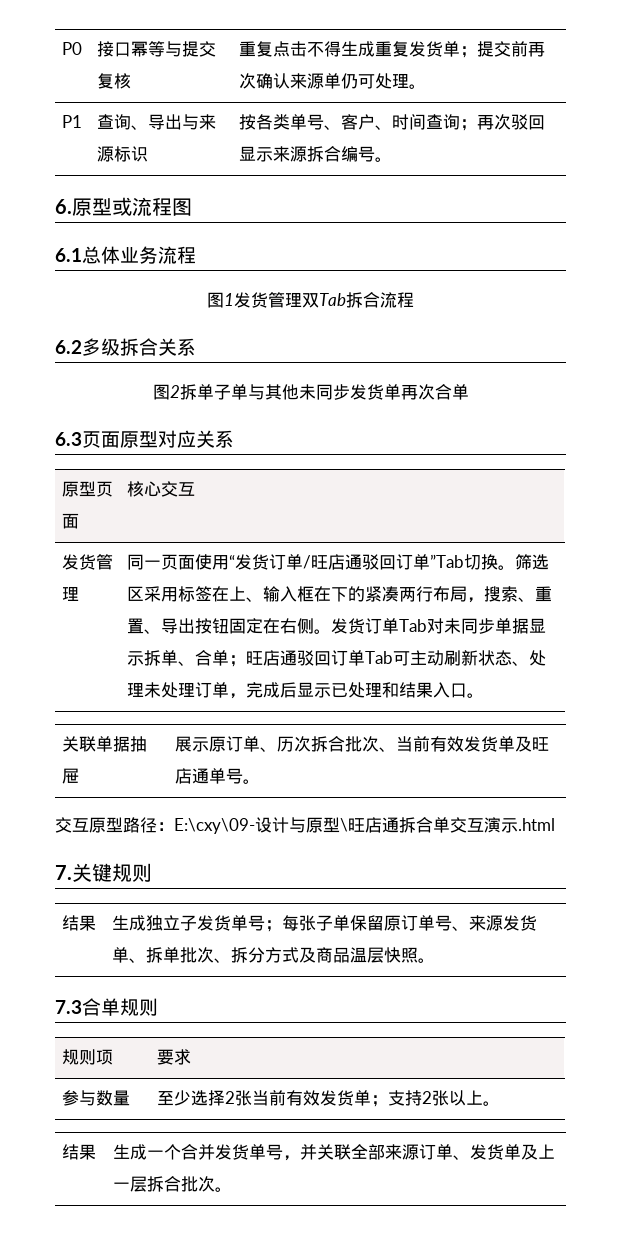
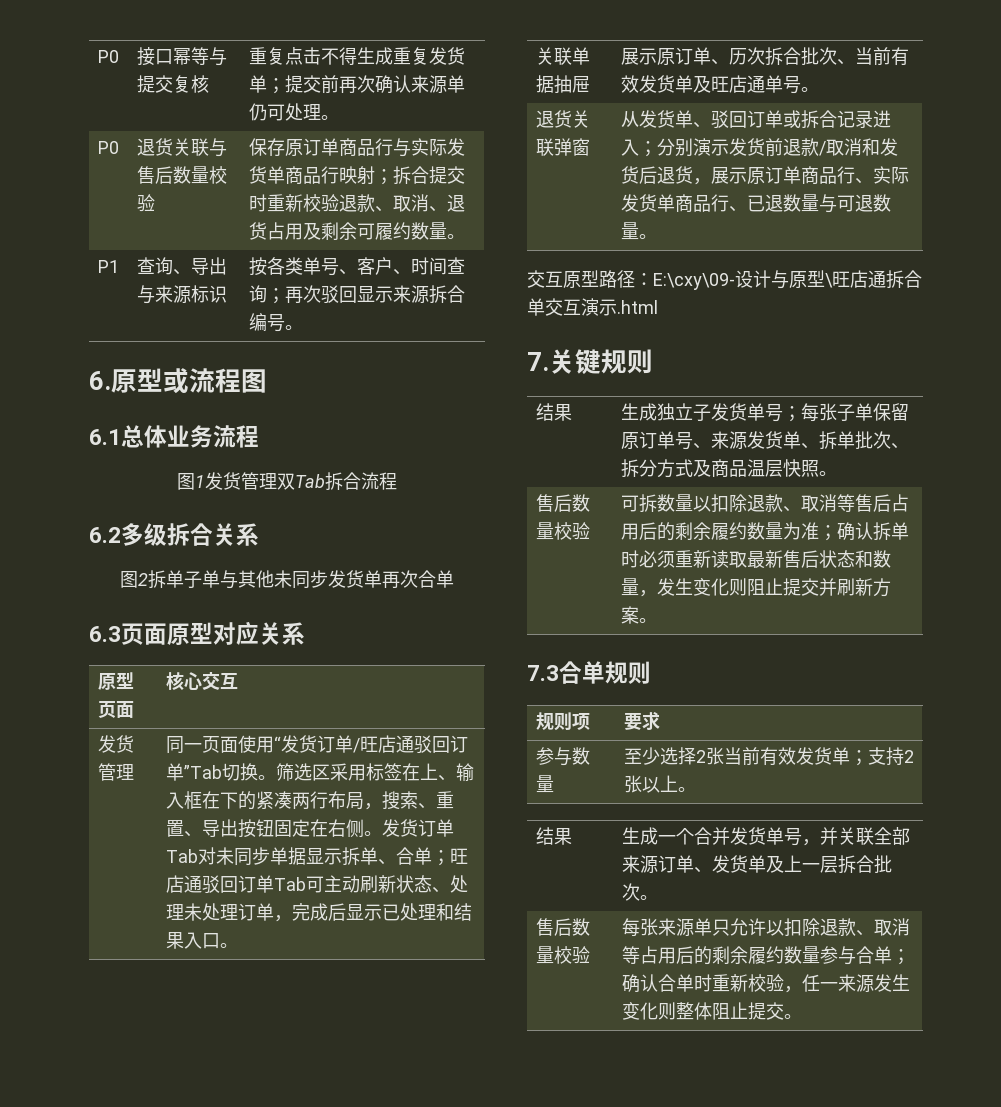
+ P0 | 退货关联与售后数量校验 | 保存原订单商品行与实际发货单商品行映射；拆合提交时重新校验退款、取消、退货占用及剩余可履约数量。
+ 退货关联弹窗 | 从发货单、驳回订单或拆合记录进入；分别演示发货前退款/取消和发货后退货，展示原订单商品行、实际发货单商品行、已退数量与可退数量。
+ 售后数量校验 | 可拆数量以扣除退款、取消等售后占用后的剩余履约数量为准；确认拆单时必须重新读取最新售后状态和数量，发生变化则阻止提交并刷新方案。
+ 售后数量校验 | 每张来源单只允许以扣除退款、取消等占用后的剩余履约数量参与合单；确认合单时重新校验，任一来源发生变化则整体阻止提交。

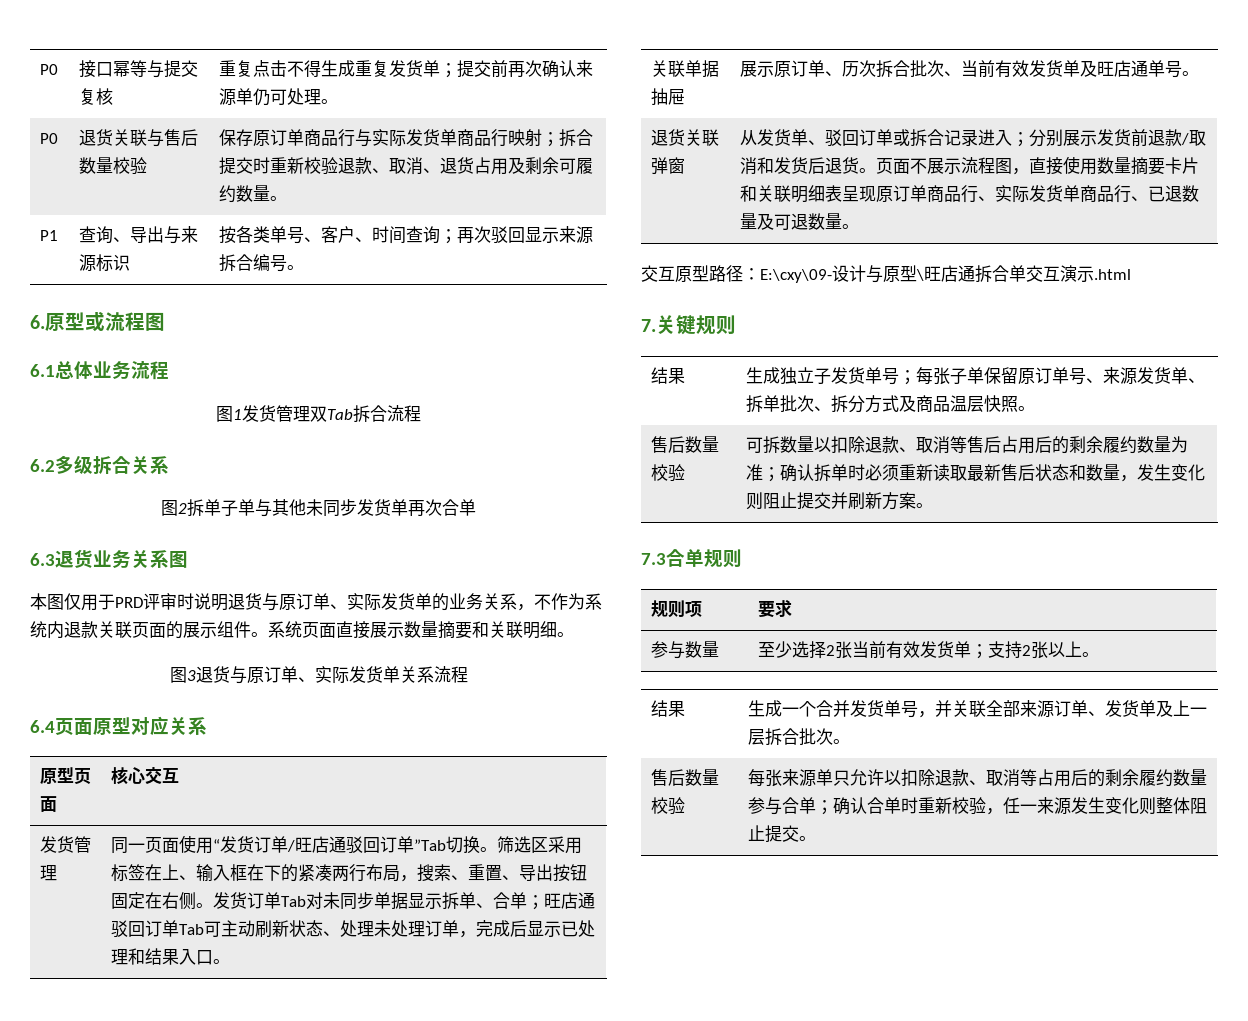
- 6.3页面原型对应关系
+ 6.3退货业务关系图
+ 本图仅用于PRD评审时说明退货与原订单、实际发货单的业务关系，不作为系统内退款关联页面的展示组件。系统页面直接展示数量摘要和关联明细。
+ 图3退货与原订单、实际发货单关系流程
+ 6.4页面原型对应关系
- 从发货单、驳回订单或拆合记录进入；分别演示发货前退款/取消和发货后退货，展示原订单商品行、实际发货单商品行、已退数量与可退数量。
+ 从发货单、驳回订单或拆合记录进入；分别展示发货前退款/取消和发货后退货。页面不展示流程图，直接使用数量摘要卡片和关联明细表呈现原订单商品行、实际发货单商品行、已退数量及可退数量。

